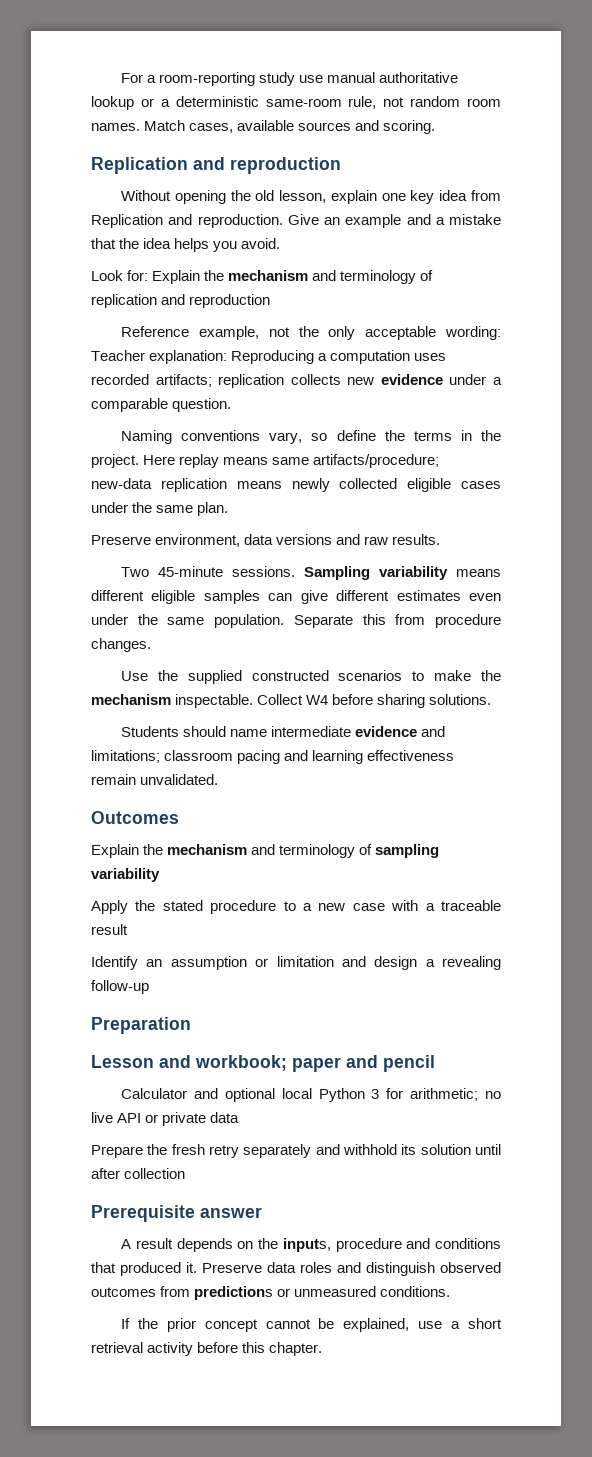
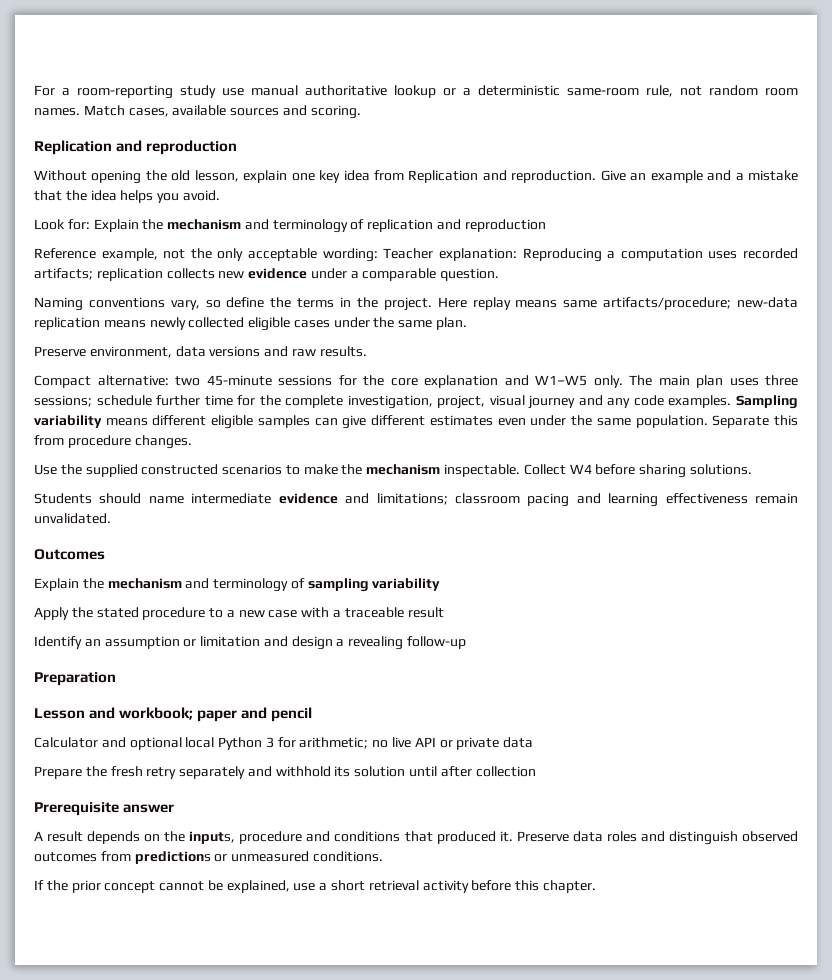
- Two 45-minute sessions.
+ Compact alternative: two 45-minute sessions for the core explanation and W1–W5 only. The main plan uses three sessions; schedule further time for the complete investigation, project, visual journey and any code examples.

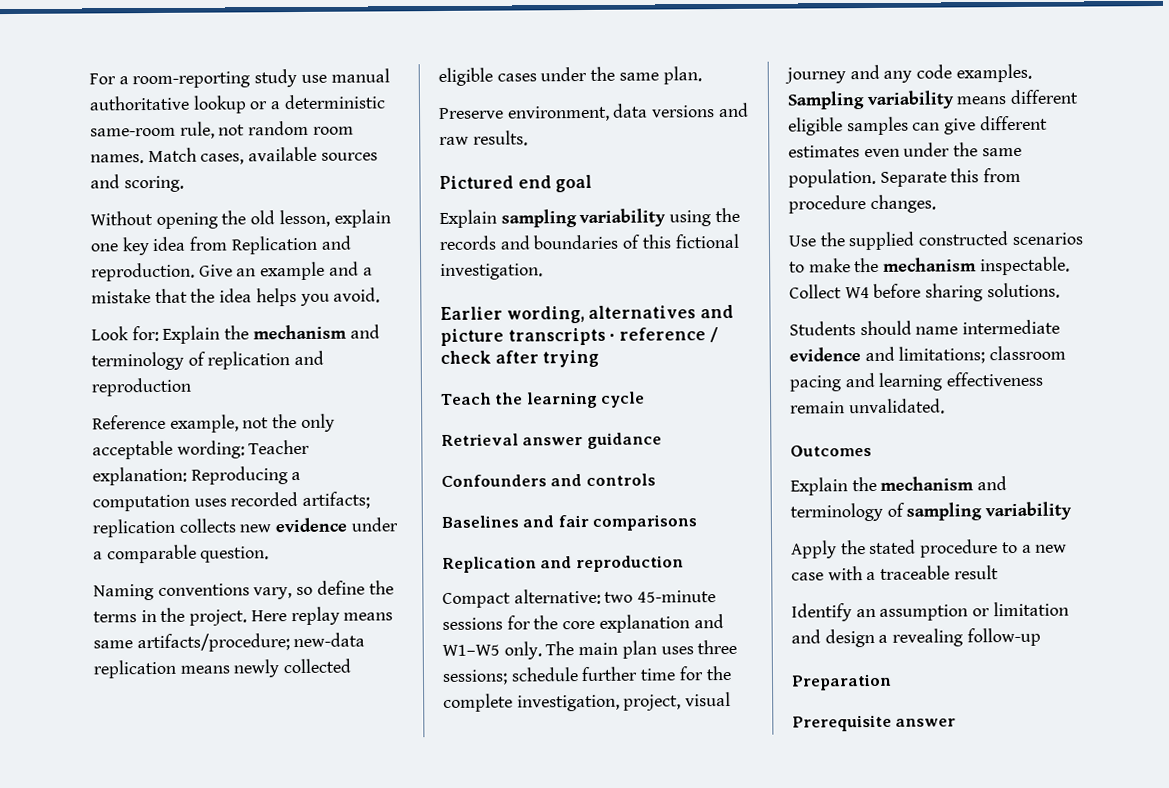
- Replication and reproduction
+ Pictured end goal
+ Explain sampling variability using the records and boundaries of this fictional investigation.
+ Earlier wording, alternatives and picture transcripts · reference / check after trying
+ Teach the learning cycle
+ Retrieval answer guidance
+ Confounders and controls
+ Baselines and fair comparisons
+ Replication and reproduction
- Lesson and workbook; paper and pencil
- Calculator and optional local Python 3 for arithmetic; no live API or private data
- Prepare the fresh retry separately and withhold its solution until after collection
  Prerequisite answer
- A result depends on the inputs, procedure and conditions that produced it. Preserve data roles and distinguish observed outcomes from predictions or unmeasured conditions.
- If the prior concept cannot be explained, use a short retrieval activity before this chapter.

